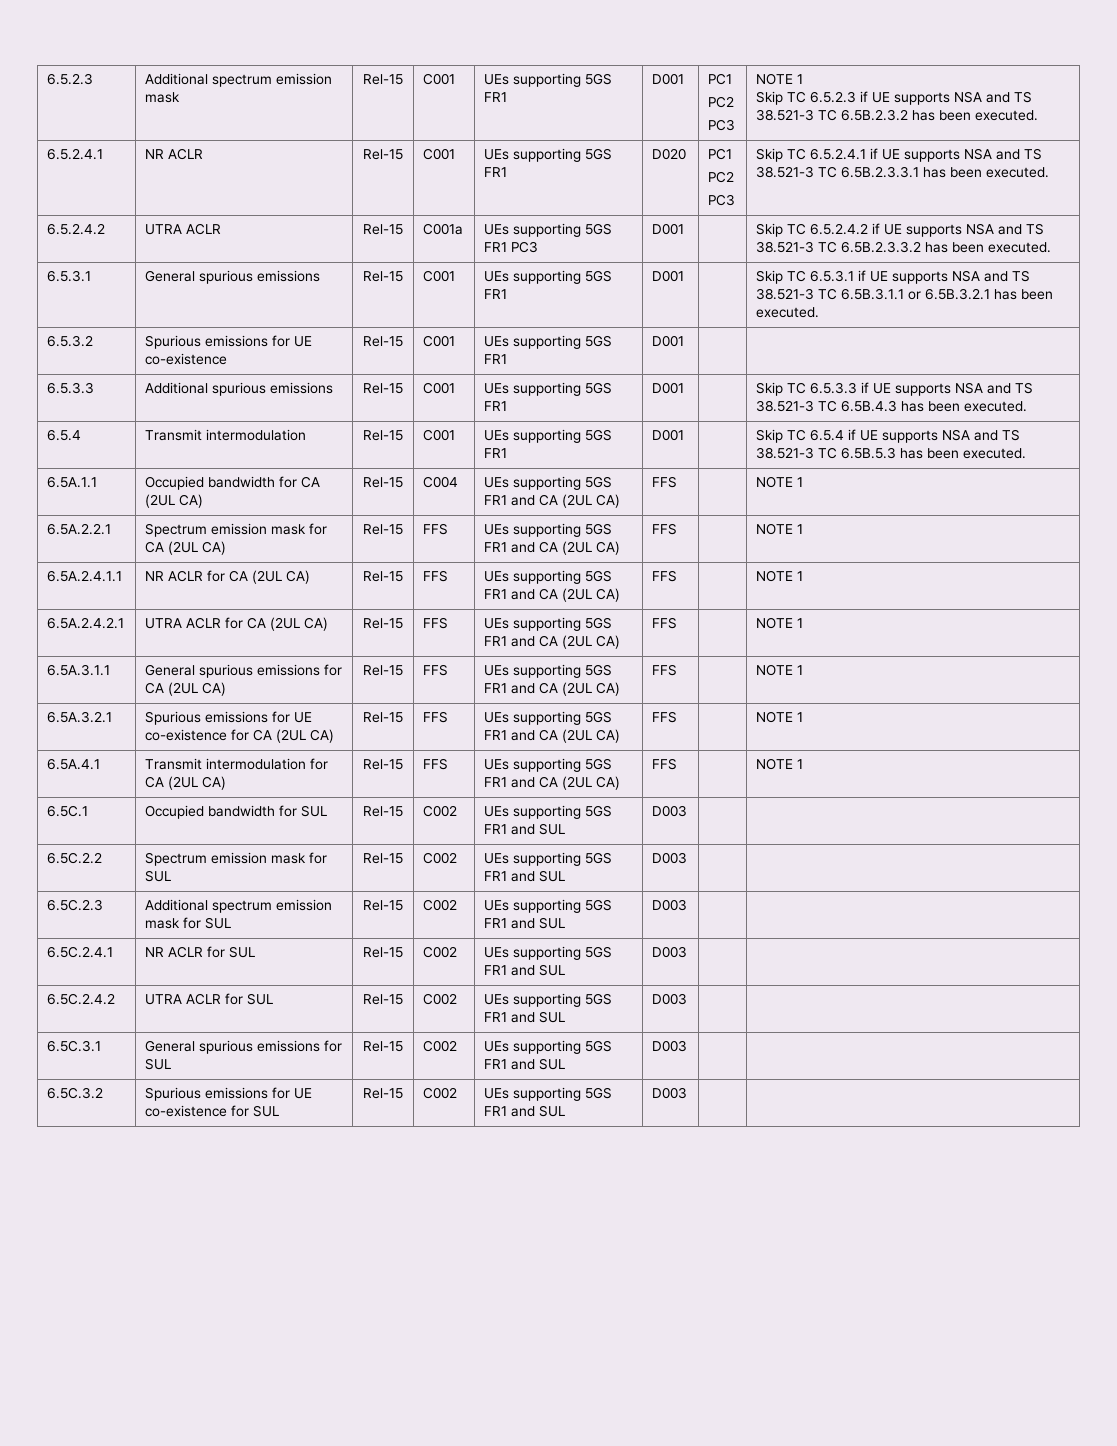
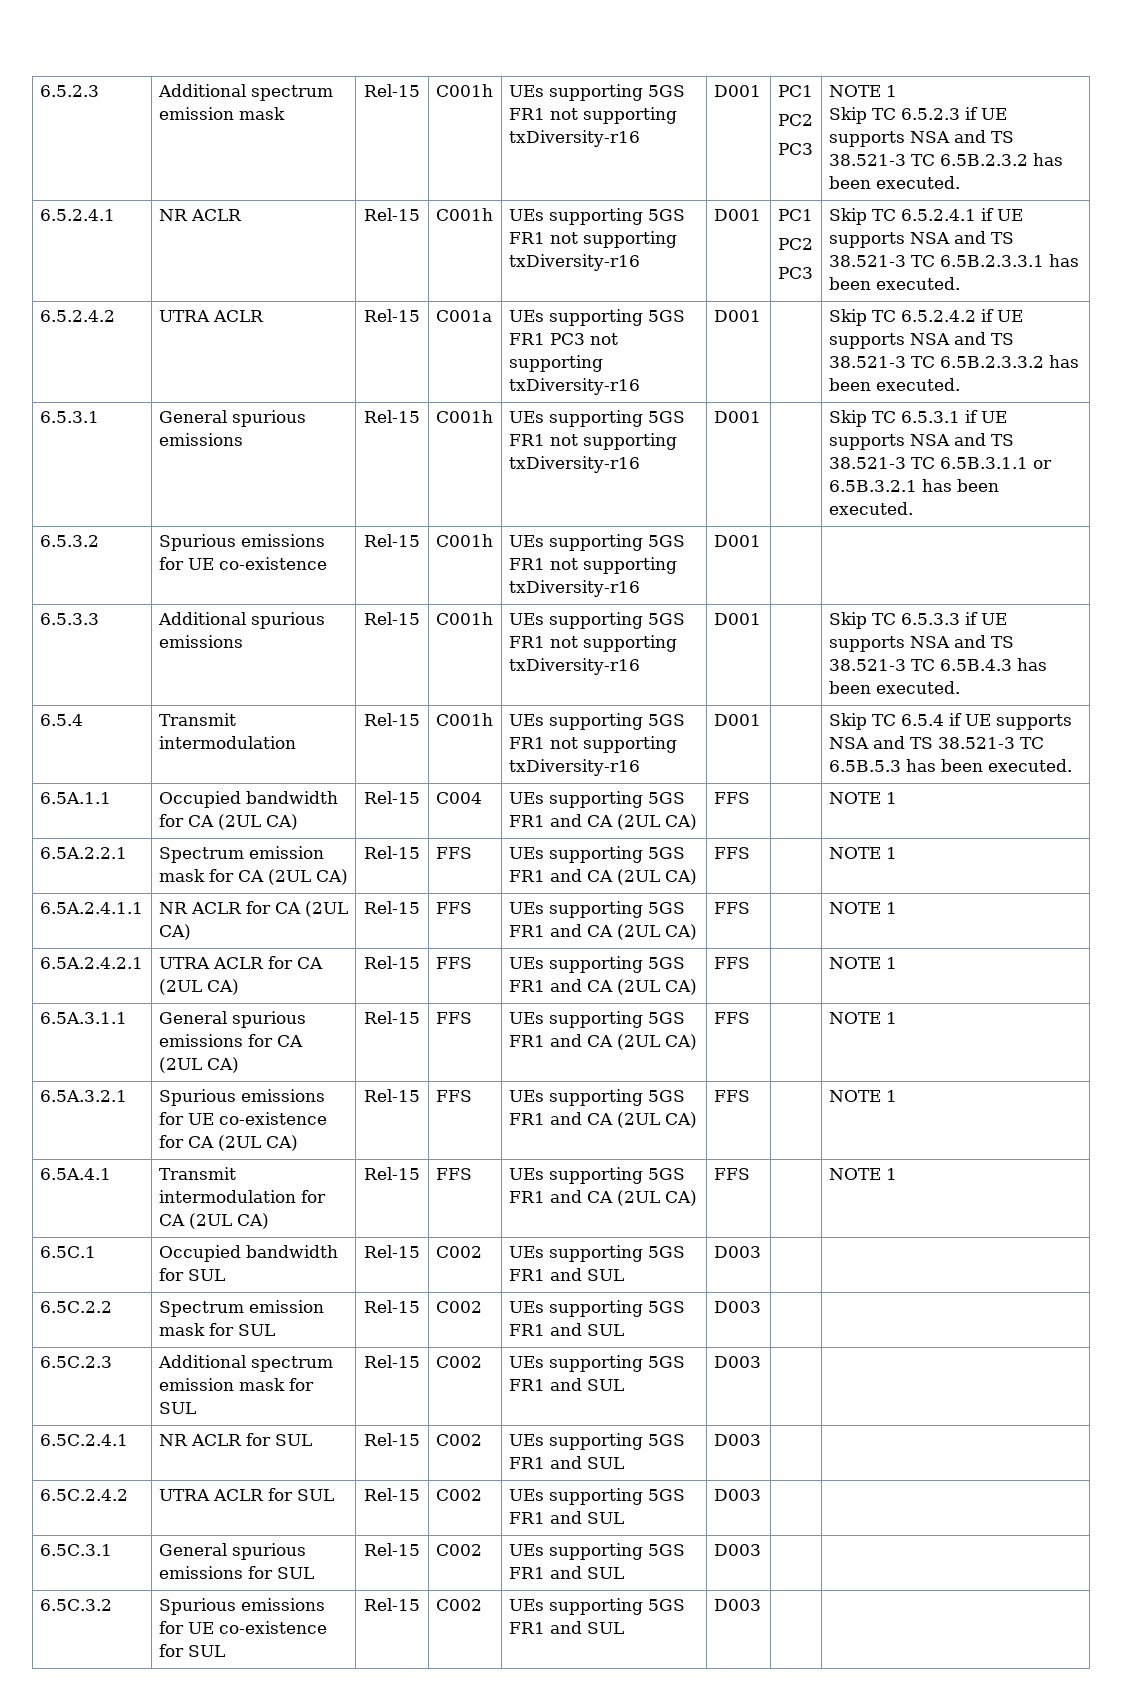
- 6.5.2.3 | Additional spectrum emission mask | Rel-15 | C001 | UEs supporting 5GS FR1 | D001 | PC1
+ 6.5.2.3 | Additional spectrum emission mask | Rel-15 | C001h | UEs supporting 5GS FR1 not supporting txDiversity-r16 | D001 | PC1
- 6.5.2.4.1 | NR ACLR | Rel-15 | C001 | UEs supporting 5GS FR1 | D020 | PC1
+ 6.5.2.4.1 | NR ACLR | Rel-15 | C001h | UEs supporting 5GS FR1 not supporting txDiversity-r16 | D001 | PC1
- 6.5.2.4.2 | UTRA ACLR | Rel-15 | C001a | UEs supporting 5GS FR1 PC3 | D001 | | Skip TC 6.5.2.4.2 if UE supports NSA and TS 38.521-3 TC 6.5B.2.3.3.2 has been executed.
+ 6.5.2.4.2 | UTRA ACLR | Rel-15 | C001a | UEs supporting 5GS FR1 PC3 not supporting txDiversity-r16 | D001 | | Skip TC 6.5.2.4.2 if UE supports NSA and TS 38.521-3 TC 6.5B.2.3.3.2 has been executed.
- 6.5.3.1 | General spurious emissions | Rel-15 | C001 | UEs supporting 5GS FR1 | D001 | | Skip TC 6.5.3.1 if UE supports NSA and TS 38.521-3 TC 6.5B.3.1.1 or 6.5B.3.2.1 has been executed.
+ 6.5.3.1 | General spurious emissions | Rel-15 | C001h | UEs supporting 5GS FR1 not supporting txDiversity-r16 | D001 | | Skip TC 6.5.3.1 if UE supports NSA and TS 38.521-3 TC 6.5B.3.1.1 or 6.5B.3.2.1 has been executed.
- 6.5.3.2 | Spurious emissions for UE co-existence | Rel-15 | C001 | UEs supporting 5GS FR1 | D001 | |
+ 6.5.3.2 | Spurious emissions for UE co-existence | Rel-15 | C001h | UEs supporting 5GS FR1 not supporting txDiversity-r16 | D001 | |
- 6.5.3.3 | Additional spurious emissions | Rel-15 | C001 | UEs supporting 5GS FR1 | D001 | | Skip TC 6.5.3.3 if UE supports NSA and TS 38.521-3 TC 6.5B.4.3 has been executed.
+ 6.5.3.3 | Additional spurious emissions | Rel-15 | C001h | UEs supporting 5GS FR1 not supporting txDiversity-r16 | D001 | | Skip TC 6.5.3.3 if UE supports NSA and TS 38.521-3 TC 6.5B.4.3 has been executed.
- 6.5.4 | Transmit intermodulation | Rel-15 | C001 | UEs supporting 5GS FR1 | D001 | | Skip TC 6.5.4 if UE supports NSA and TS 38.521-3 TC 6.5B.5.3 has been executed.
+ 6.5.4 | Transmit intermodulation | Rel-15 | C001h | UEs supporting 5GS FR1 not supporting txDiversity-r16 | D001 | | Skip TC 6.5.4 if UE supports NSA and TS 38.521-3 TC 6.5B.5.3 has been executed.

